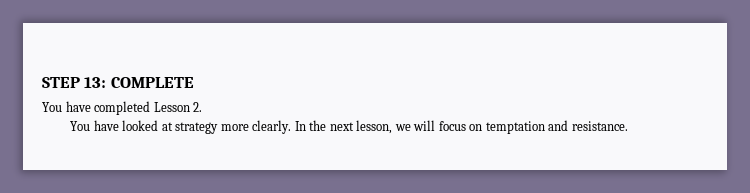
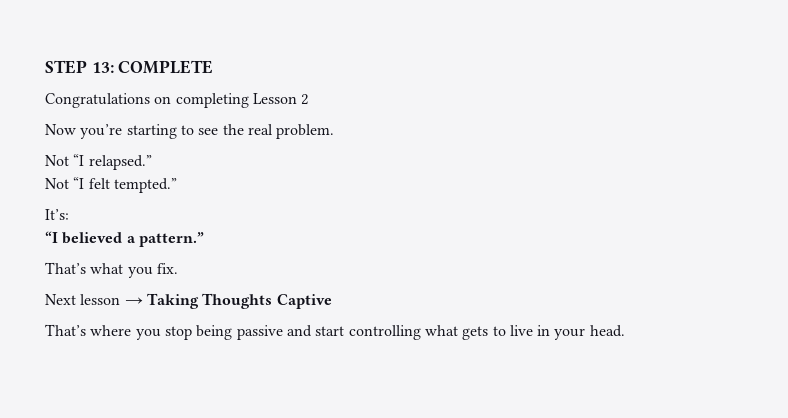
- You have completed Lesson 2.
- You have looked at strategy more clearly. In the next lesson, we will focus on temptation and resistance.
+ Congratulations on completing Lesson 2
+ Now you’re starting to see the real problem.
+ Not “I relapsed.”
+ Not “I felt tempted.”
+ It’s:
+ “I believed a pattern.”
+ That’s what you fix.
+ Next lesson → Taking Thoughts Captive
+ That’s where you stop being passive and start controlling what gets to live in your head.

